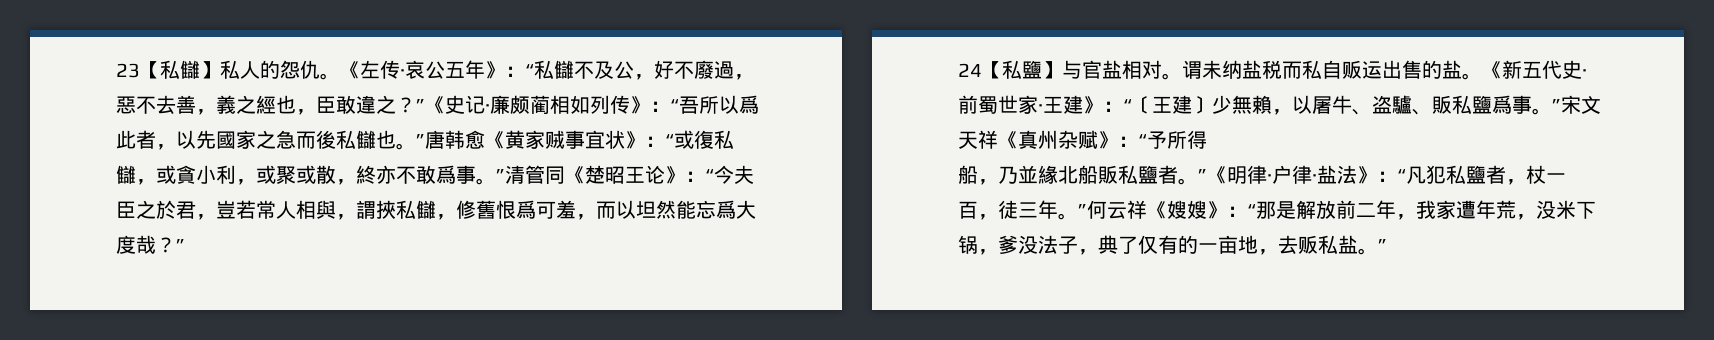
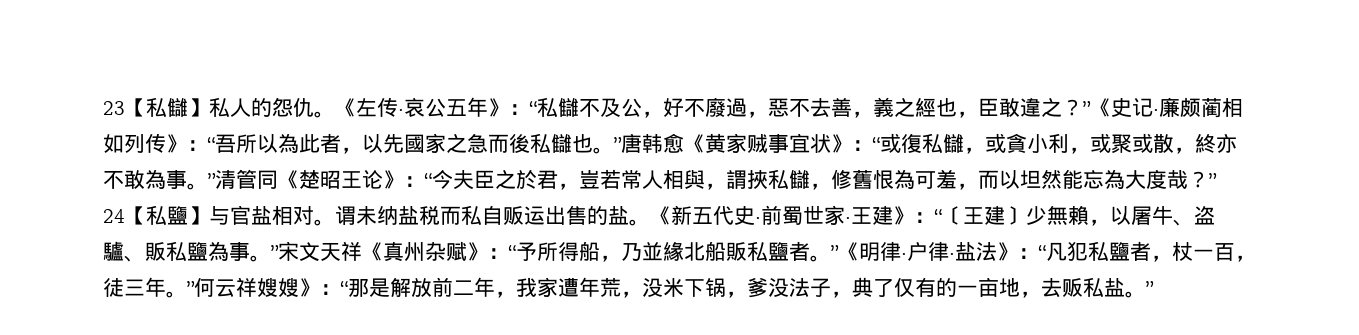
- “吾所以爲此者，以先國家之急而後私讎也。”唐韩愈《黄家贼事宜状》：
+ “吾所以為此者，以先國家之急而後私讎也。”唐韩愈《黄家贼事宜状》：
- “或復私讎，或貪小利，或聚或散，終亦不敢爲事。”清管同《楚昭王论》：
+ “或復私讎，或貪小利，或聚或散，終亦不敢為事。”清管同《楚昭王论》：
- “今夫臣之於君，豈若常人相與，謂挾私讎，修舊恨爲可羞，而以坦然能忘爲大度哉？”
+ “今夫臣之於君，豈若常人相與，謂挾私讎，修舊恨為可羞，而以坦然能忘為大度哉？”
- “〔王建〕少無賴，以屠牛、盗驢、販私鹽爲事。”宋文天祥《真州杂赋》：
+ “〔王建〕少無賴，以屠牛、盗驢、販私鹽為事。”宋文天祥《真州杂赋》：
- “予所得
- 船，乃並緣北船販私鹽者。”《明律·户律·盐法》：
+ “予所得船，乃並緣北船販私鹽者。”《明律·户律·盐法》：
- “凡犯私鹽者，杖一百，徒三年。”何云祥《嫂嫂》：
+ “凡犯私鹽者，杖一百，徒三年。”何云祥嫂嫂》：

